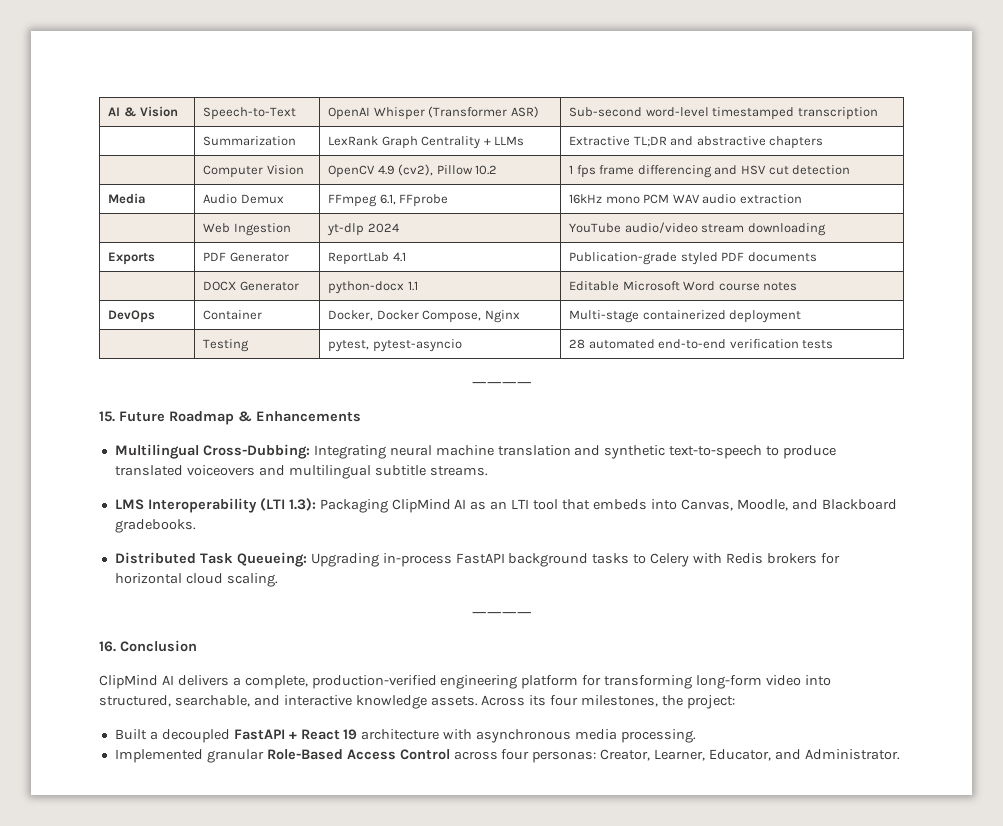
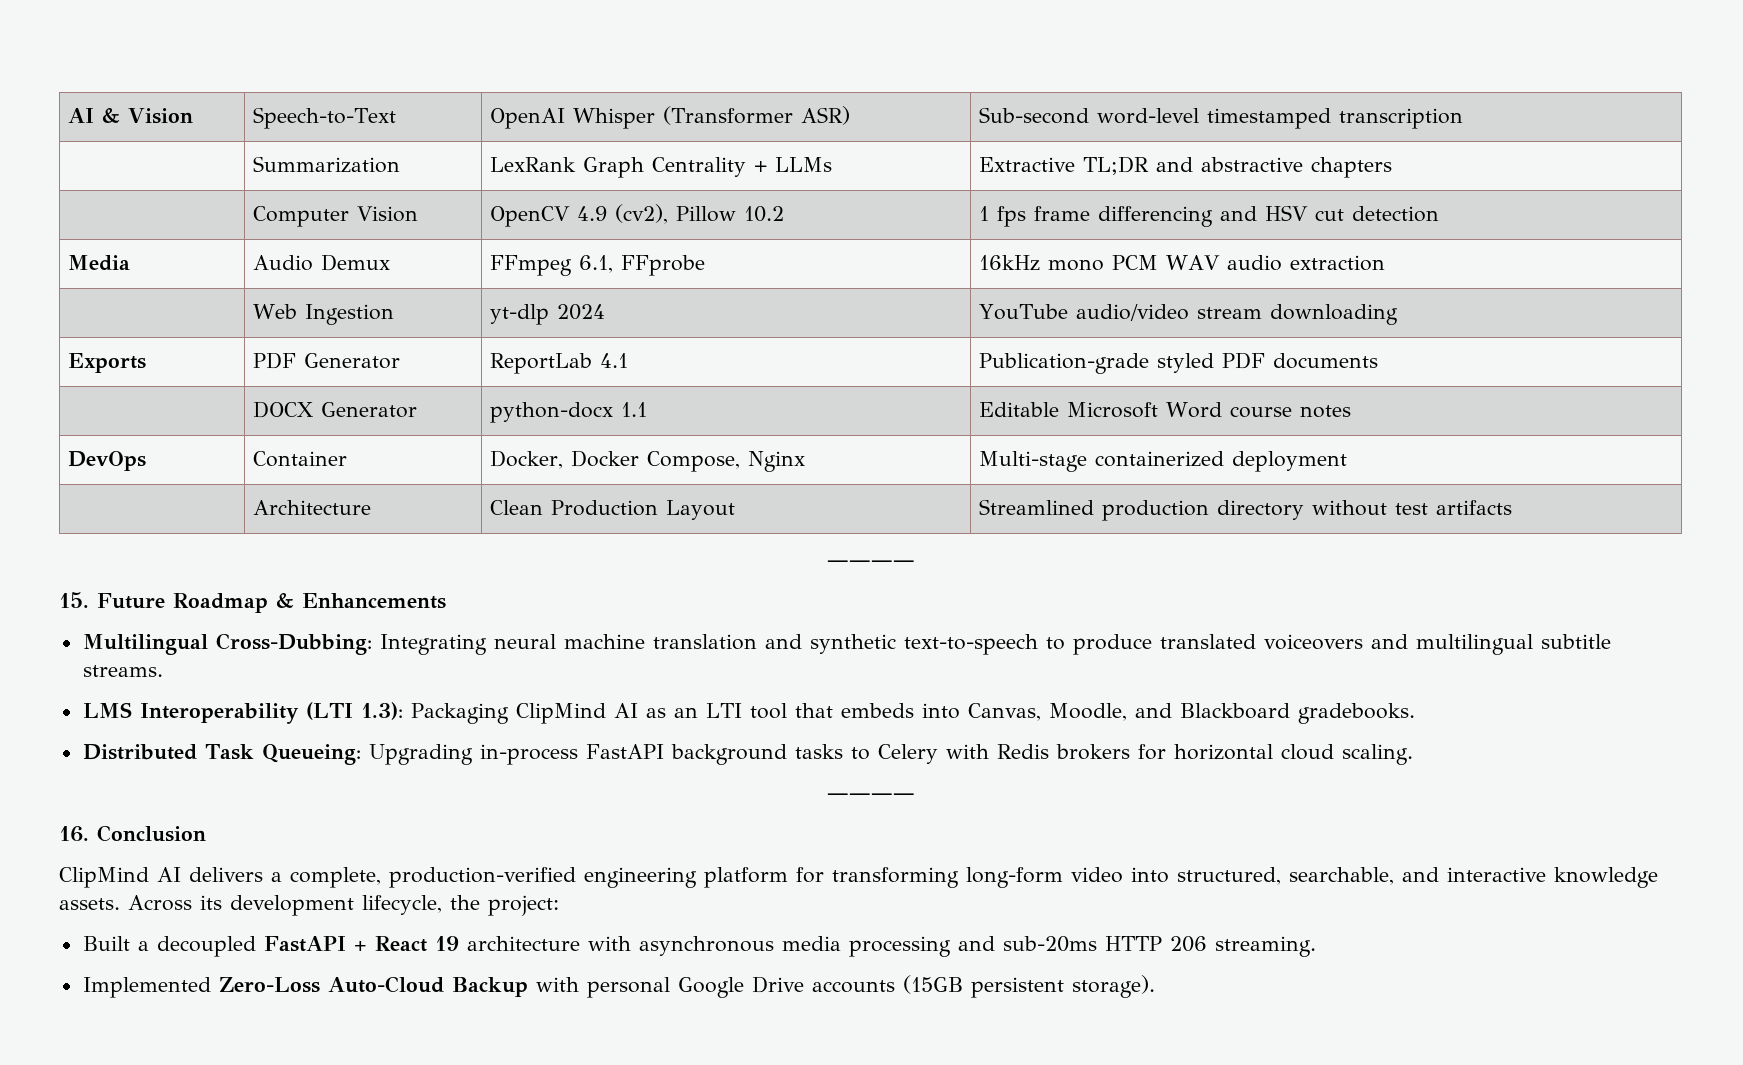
- | Testing | pytest, pytest-asyncio | 28 automated end-to-end verification tests
+ | Architecture | Clean Production Layout | Streamlined production directory without test artifacts
- Across its four milestones, the project:
+ Across its development lifecycle, the project:
- Built a decoupled FastAPI + React 19 architecture with asynchronous media processing.
- Implemented granular Role-Based Access Control across four personas: Creator, Learner, Educator, and Administrator.
+ Built a decoupled FastAPI + React 19 architecture with asynchronous media processing and sub-20ms HTTP 206 streaming.
+ Implemented Zero-Loss Auto-Cloud Backup with personal Google Drive accounts (15GB persistent storage).

